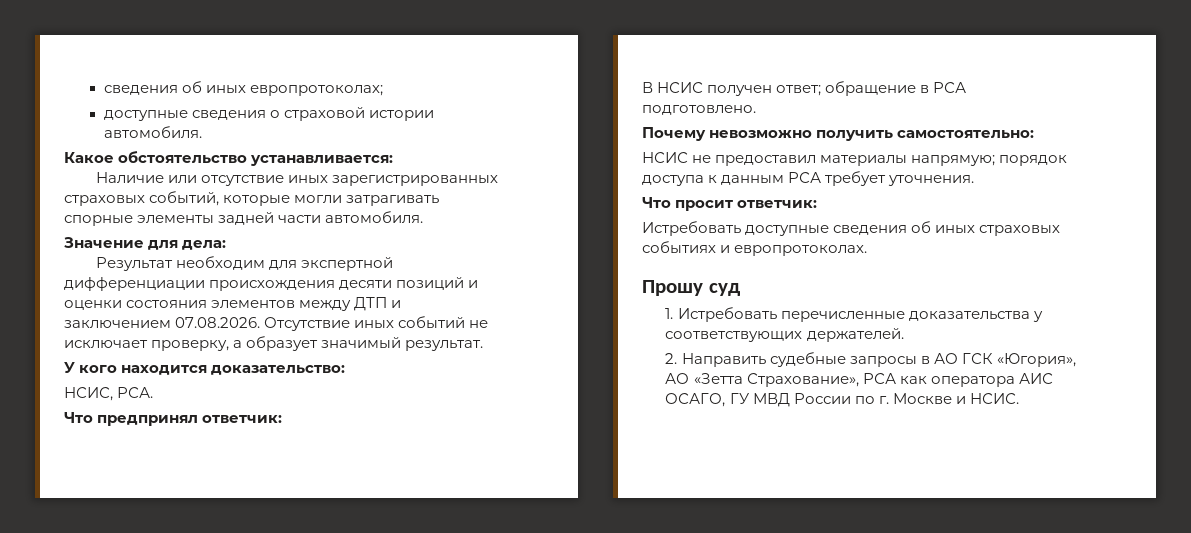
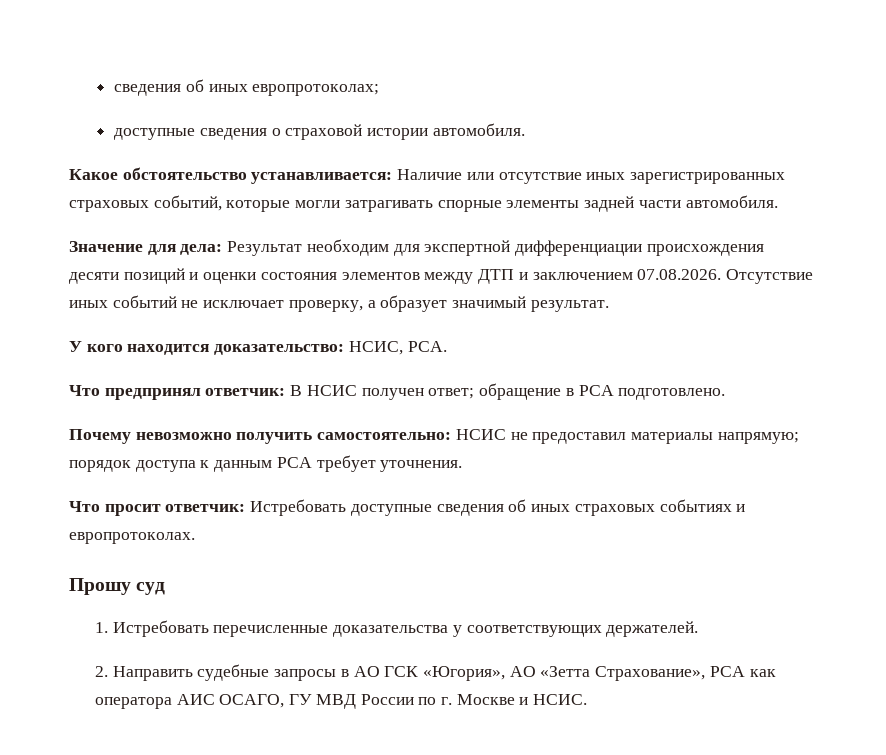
- Какое обстоятельство устанавливается:
- Наличие или отсутствие иных зарегистрированных страховых событий, которые могли затрагивать спорные элементы задней части автомобиля.
+ Какое обстоятельство устанавливается: Наличие или отсутствие иных зарегистрированных страховых событий, которые могли затрагивать спорные элементы задней части автомобиля.
- Значение для дела:
- Результат необходим для экспертной дифференциации происхождения десяти позиций и оценки состояния элементов между ДТП и заключением 07.08.2026. Отсутствие иных событий не исключает проверку, а образует значимый результат.
+ Значение для дела: Результат необходим для экспертной дифференциации происхождения десяти позиций и оценки состояния элементов между ДТП и заключением 07.08.2026. Отсутствие иных событий не исключает проверку, а образует значимый результат.
- У кого находится доказательство:
- НСИС, РСА.
+ У кого находится доказательство: НСИС, РСА.
- Что предпринял ответчик:
- В НСИС получен ответ; обращение в РСА подготовлено.
+ Что предпринял ответчик: В НСИС получен ответ; обращение в РСА подготовлено.
- Почему невозможно получить самостоятельно:
- НСИС не предоставил материалы напрямую; порядок доступа к данным РСА требует уточнения.
+ Почему невозможно получить самостоятельно: НСИС не предоставил материалы напрямую; порядок доступа к данным РСА требует уточнения.
- Что просит ответчик:
- Истребовать доступные сведения об иных страховых событиях и европротоколах.
+ Что просит ответчик: Истребовать доступные сведения об иных страховых событиях и европротоколах.

